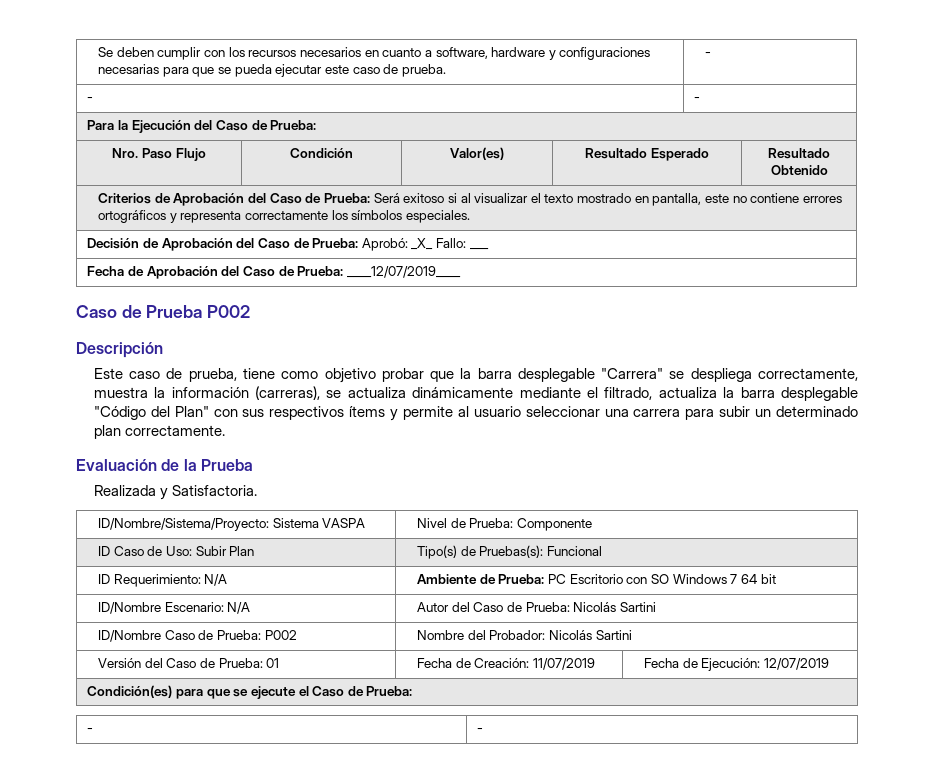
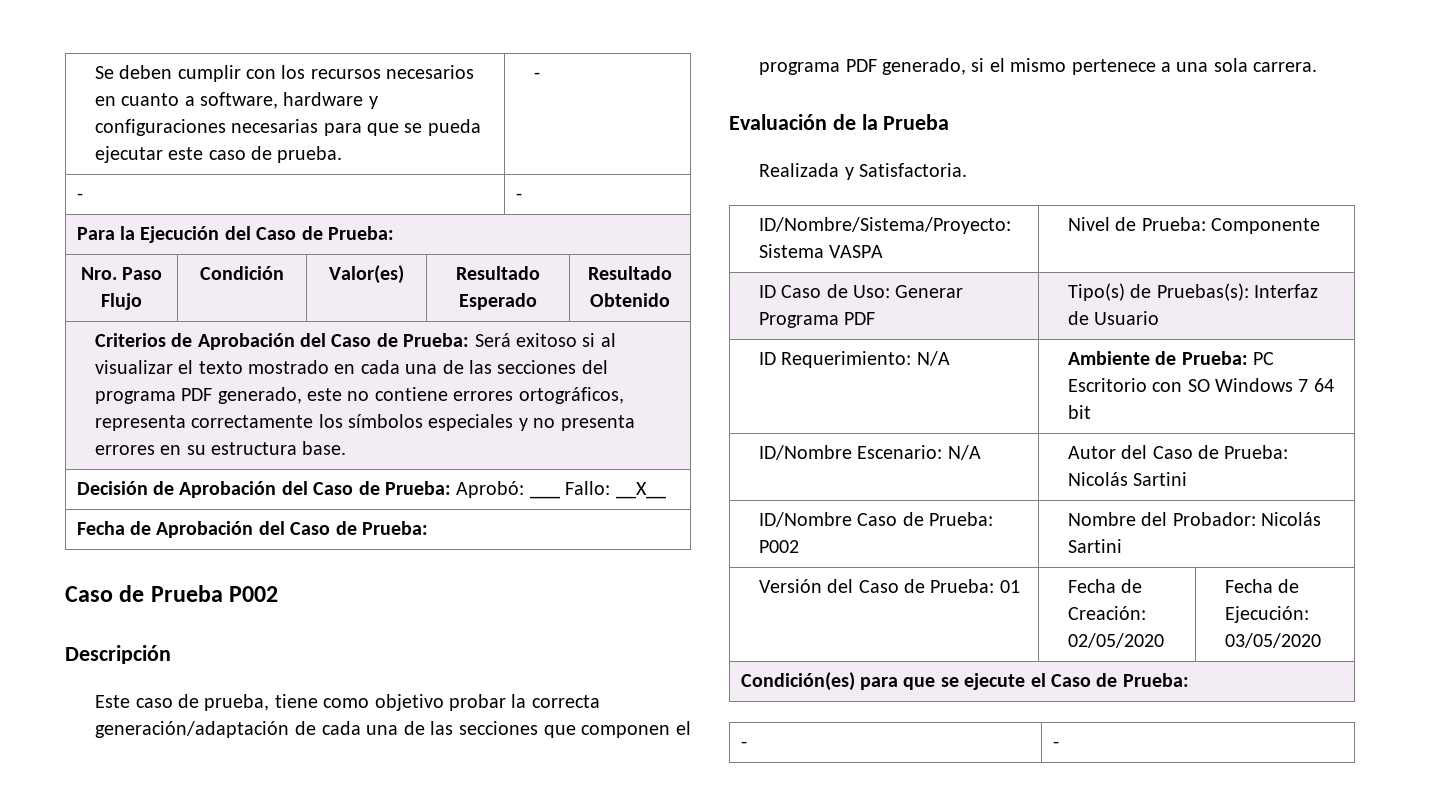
- Criterios de Aprobación del Caso de Prueba: Será exitoso si al visualizar el texto mostrado en pantalla, este no contiene errores ortográficos y representa correctamente los símbolos especiales.
+ Criterios de Aprobación del Caso de Prueba: Será exitoso si al visualizar el texto mostrado en cada una de las secciones del programa PDF generado, este no contiene errores ortográficos, representa correctamente los símbolos especiales y no presenta errores en su estructura base.
- Decisión de Aprobación del Caso de Prueba: Aprobó: _X_ Fallo: ___
+ Decisión de Aprobación del Caso de Prueba: Aprobó: ___ Fallo: __X__
- Fecha de Aprobación del Caso de Prueba: ____12/07/2019____
+ Fecha de Aprobación del Caso de Prueba:
- Este caso de prueba, tiene como objetivo probar que la barra desplegable "Carrera" se despliega correctamente, muestra la información (carreras), se actualiza dinámicamente mediante el filtrado, actualiza la barra desplegable "Código del Plan" con sus respectivos ítems y permite al usuario seleccionar una carrera para subir un determinado plan correctamente.
+ Este caso de prueba, tiene como objetivo probar la correcta generación/adaptación de cada una de las secciones que componen el programa PDF generado, si el mismo pertenece a una sola carrera.
- ID Caso de Uso: Subir Plan | Tipo(s) de Pruebas(s): Funcional
+ ID Caso de Uso: Generar Programa PDF | Tipo(s) de Pruebas(s): Interfaz de Usuario
- Versión del Caso de Prueba: 01 | Fecha de Creación: 11/07/2019 | Fecha de Ejecución: 12/07/2019
+ Versión del Caso de Prueba: 01 | Fecha de Creación: 02/05/2020 | Fecha de Ejecución: 03/05/2020

